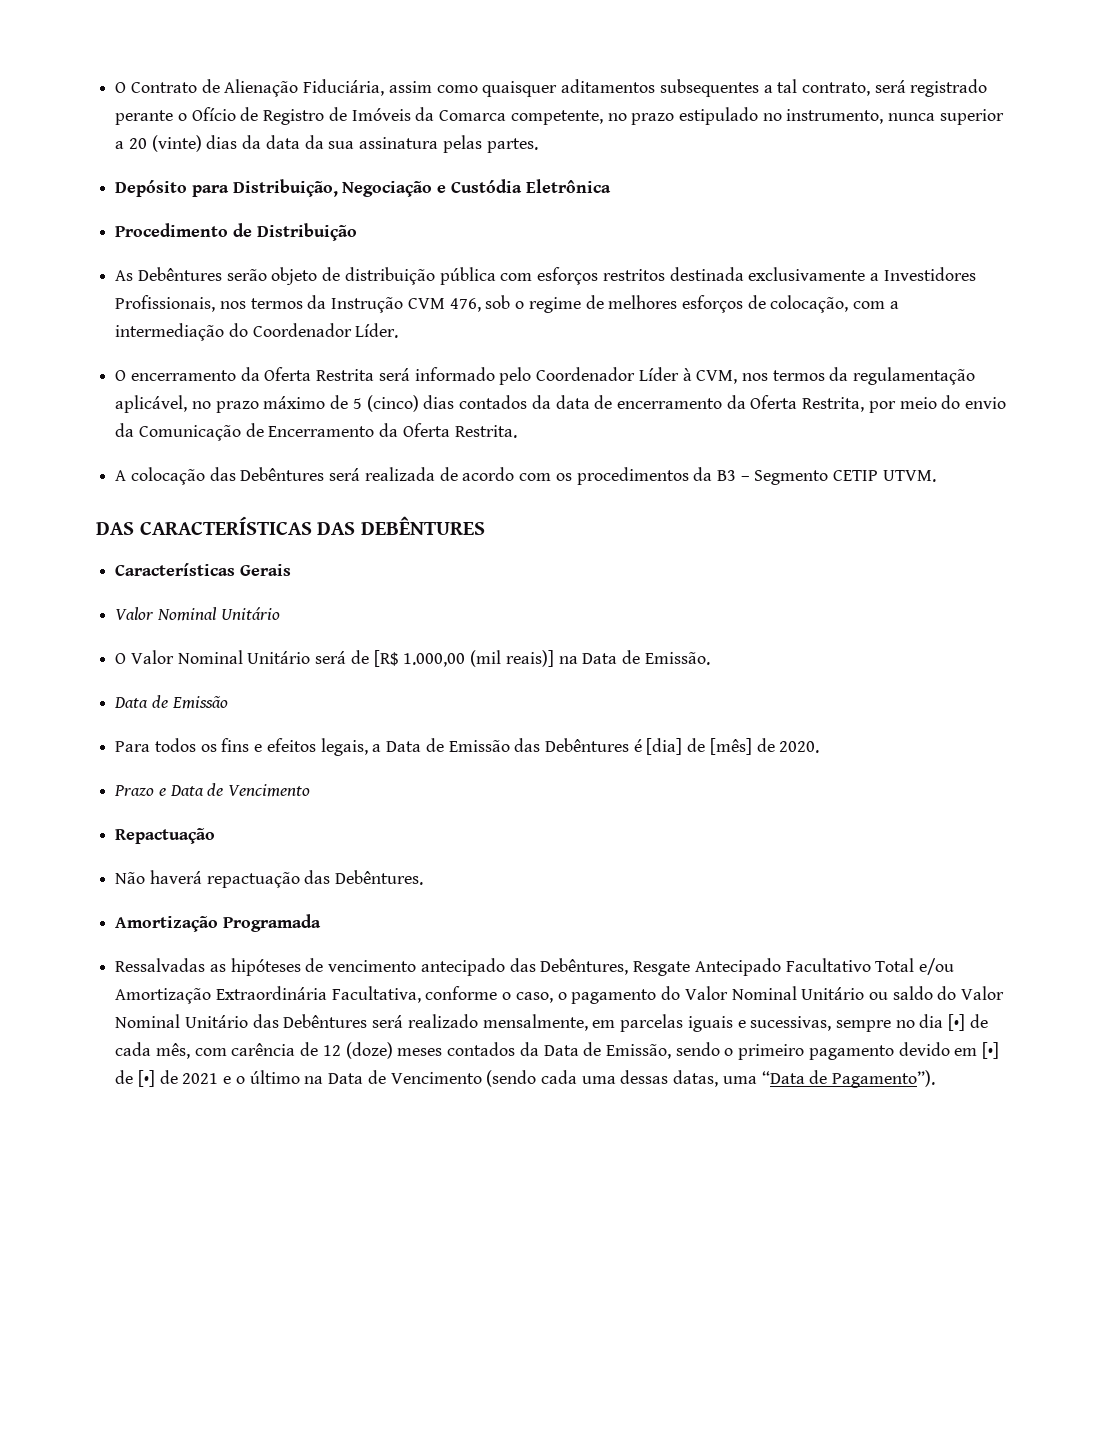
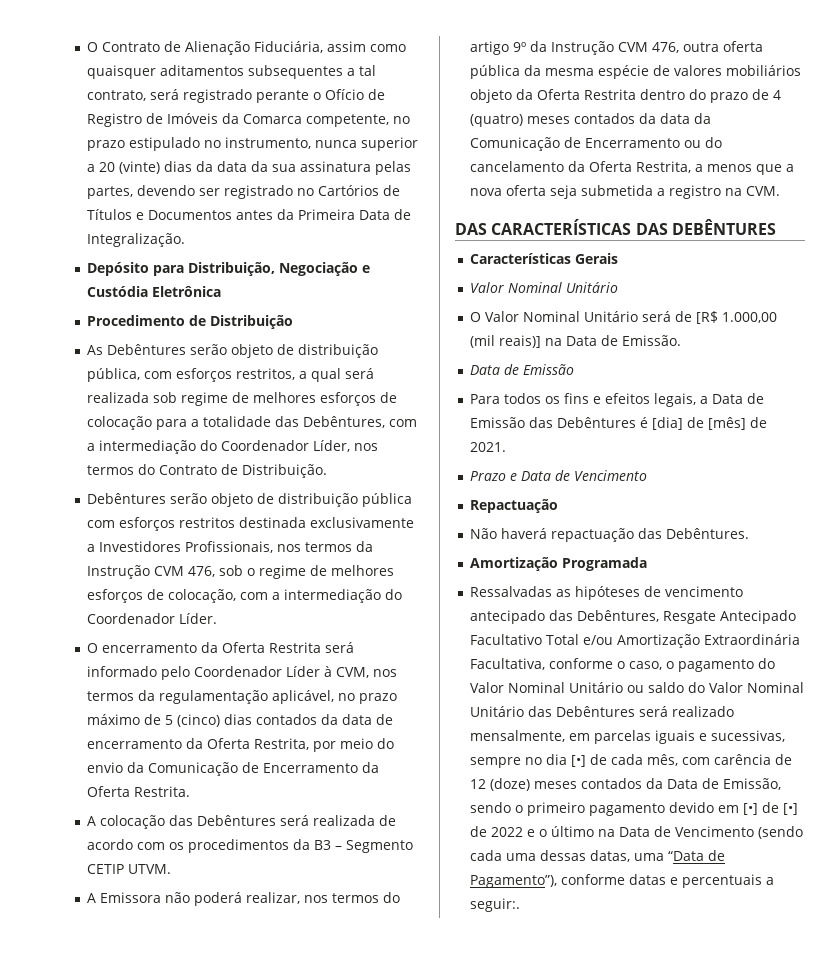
- O Contrato de Alienação Fiduciária, assim como quaisquer aditamentos subsequentes a tal contrato, será registrado perante o Ofício de Registro de Imóveis da Comarca competente, no prazo estipulado no instrumento, nunca superior a 20 (vinte) dias da data da sua assinatura pelas partes.
+ O Contrato de Alienação Fiduciária, assim como quaisquer aditamentos subsequentes a tal contrato, será registrado perante o Ofício de Registro de Imóveis da Comarca competente, no prazo estipulado no instrumento, nunca superior a 20 (vinte) dias da data da sua assinatura pelas partes, devendo ser registrado no Cartórios de Títulos e Documentos antes da Primeira Data de Integralização.
- As Debêntures serão objeto de distribuição pública com esforços restritos destinada exclusivamente a Investidores Profissionais, nos termos da Instrução CVM 476, sob o regime de melhores esforços de colocação, com a intermediação do Coordenador Líder.
+ As Debêntures serão objeto de distribuição pública, com esforços restritos, a qual será realizada sob regime de melhores esforços de colocação para a totalidade das Debêntures, com a intermediação do Coordenador Líder, nos termos do Contrato de Distribuição.
+ Debêntures serão objeto de distribuição pública com esforços restritos destinada exclusivamente a Investidores Profissionais, nos termos da Instrução CVM 476, sob o regime de melhores esforços de colocação, com a intermediação do Coordenador Líder.
+ A Emissora não poderá realizar, nos termos do artigo 9º da Instrução CVM 476, outra oferta pública da mesma espécie de valores mobiliários objeto da Oferta Restrita dentro do prazo de 4 (quatro) meses contados da data da Comunicação de Encerramento ou do cancelamento da Oferta Restrita, a menos que a nova oferta seja submetida a registro na CVM.
- Para todos os fins e efeitos legais, a Data de Emissão das Debêntures é [dia] de [mês] de 2020.
+ Para todos os fins e efeitos legais, a Data de Emissão das Debêntures é [dia] de [mês] de 2021.
- Ressalvadas as hipóteses de vencimento antecipado das Debêntures, Resgate Antecipado Facultativo Total e/ou Amortização Extraordinária Facultativa, conforme o caso, o pagamento do Valor Nominal Unitário ou saldo do Valor Nominal Unitário das Debêntures será realizado mensalmente, em parcelas iguais e sucessivas, sempre no dia [•] de cada mês, com carência de 12 (doze) meses contados da Data de Emissão, sendo o primeiro pagamento devido em [•] de [•] de 2021 e o último na Data de Vencimento (sendo cada uma dessas datas, uma “Data de Pagamento”).
+ Ressalvadas as hipóteses de vencimento antecipado das Debêntures, Resgate Antecipado Facultativo Total e/ou Amortização Extraordinária Facultativa, conforme o caso, o pagamento do Valor Nominal Unitário ou saldo do Valor Nominal Unitário das Debêntures será realizado mensalmente, em parcelas iguais e sucessivas, sempre no dia [•] de cada mês, com carência de 12 (doze) meses contados da Data de Emissão, sendo o primeiro pagamento devido em [•] de [•] de 2022 e o último na Data de Vencimento (sendo cada uma dessas datas, uma “Data de Pagamento”), conforme datas e percentuais a seguir:.

